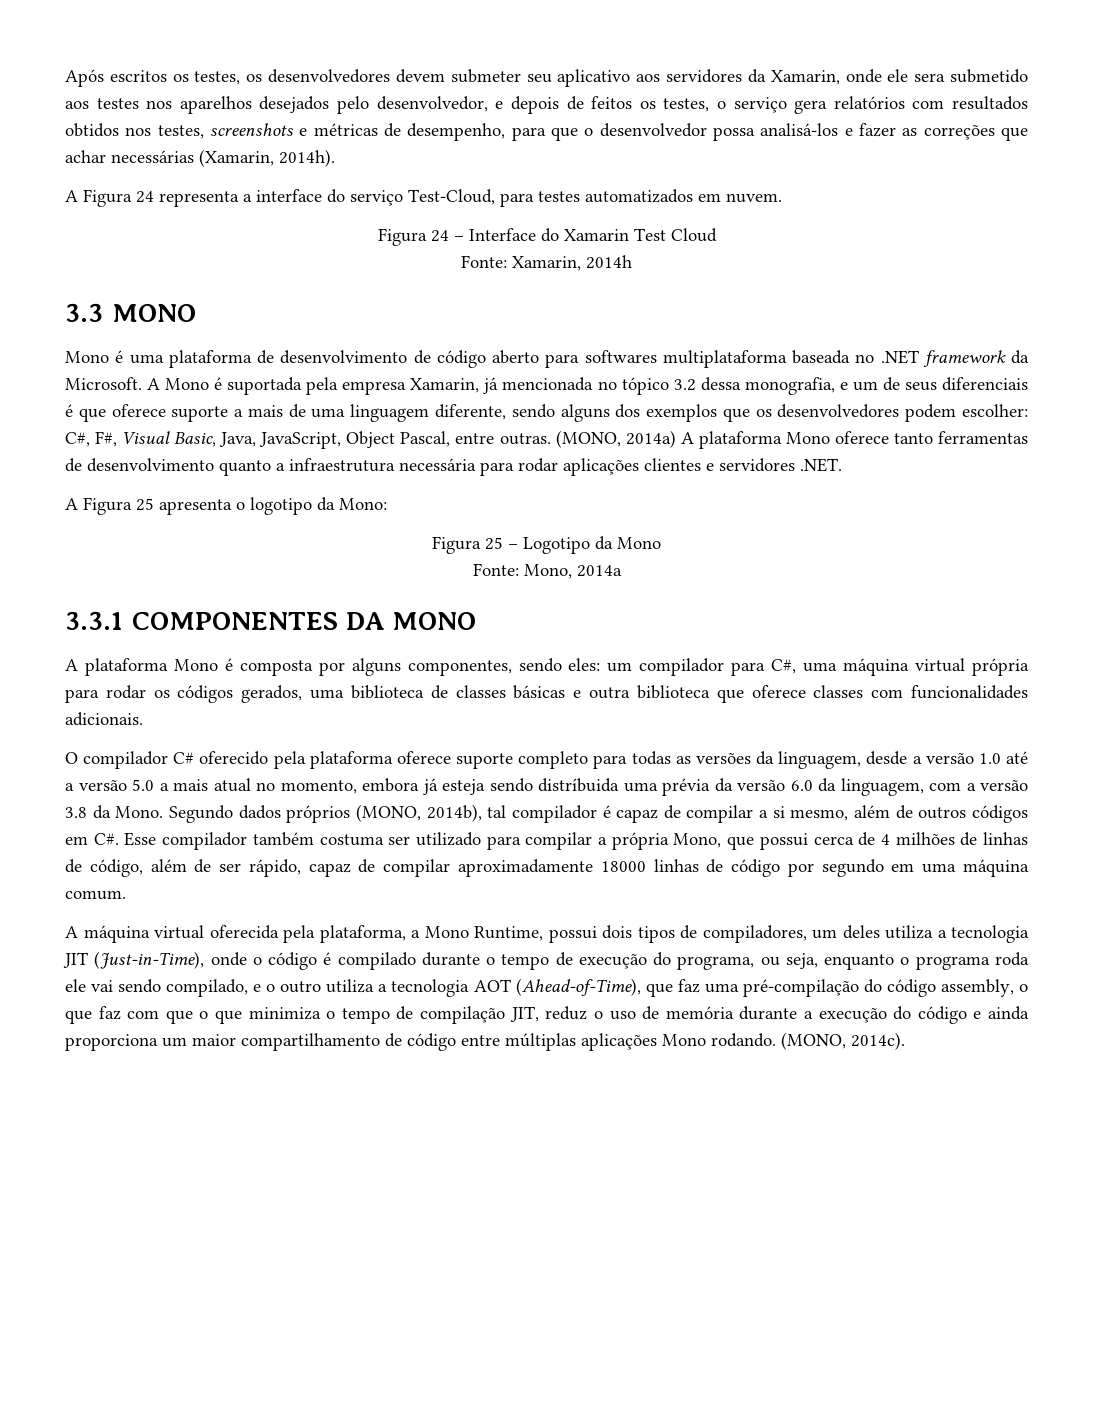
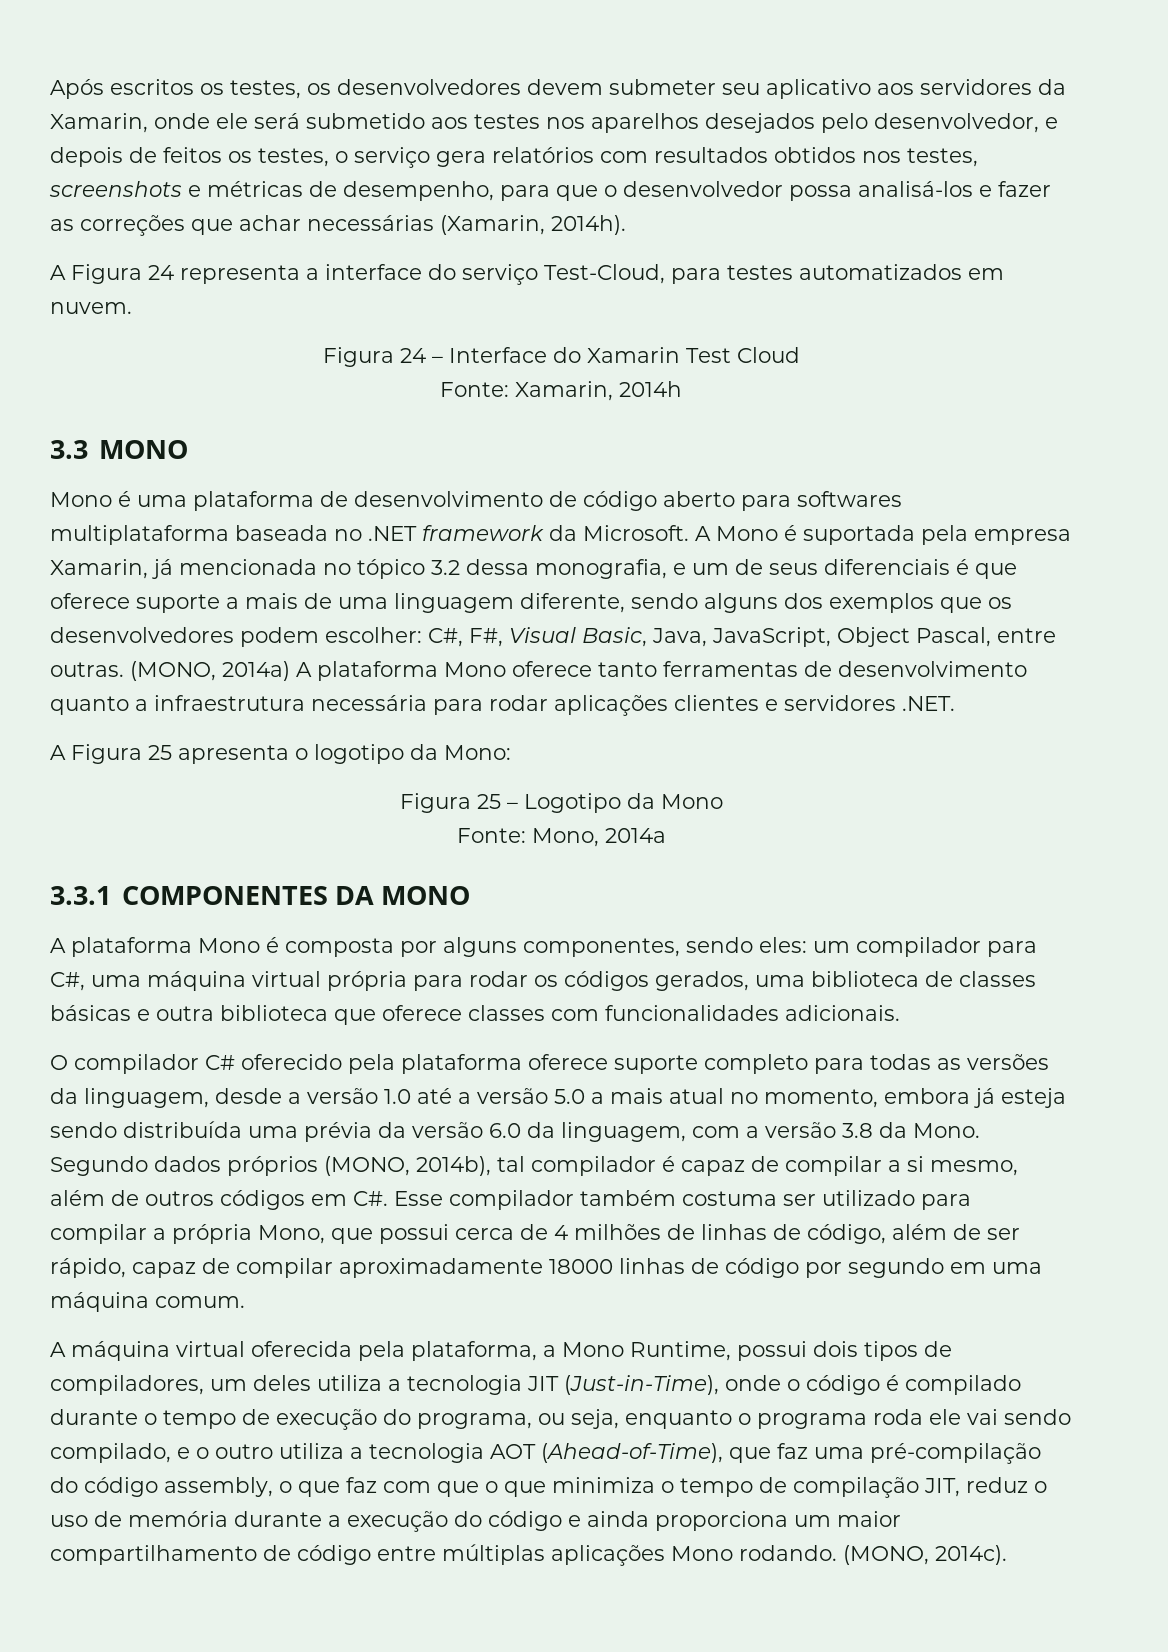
- Após escritos os testes, os desenvolvedores devem submeter seu aplicativo aos servidores da Xamarin, onde ele sera submetido aos testes nos aparelhos desejados pelo desenvolvedor, e depois de feitos os testes, o serviço gera relatórios com resultados obtidos nos testes, screenshots e métricas de desempenho, para que o desenvolvedor possa analisá-los e fazer as correções que achar necessárias (Xamarin, 2014h).
+ Após escritos os testes, os desenvolvedores devem submeter seu aplicativo aos servidores da Xamarin, onde ele será submetido aos testes nos aparelhos desejados pelo desenvolvedor, e depois de feitos os testes, o serviço gera relatórios com resultados obtidos nos testes, screenshots e métricas de desempenho, para que o desenvolvedor possa analisá-los e fazer as correções que achar necessárias (Xamarin, 2014h).
- O compilador C# oferecido pela plataforma oferece suporte completo para todas as versões da linguagem, desde a versão 1.0 até a versão 5.0 a mais atual no momento, embora já esteja sendo distríbuida uma prévia da versão 6.0 da linguagem, com a versão 3.8 da Mono.
+ O compilador C# oferecido pela plataforma oferece suporte completo para todas as versões da linguagem, desde a versão 1.0 até a versão 5.0 a mais atual no momento, embora já esteja sendo distribuída uma prévia da versão 6.0 da linguagem, com a versão 3.8 da Mono.

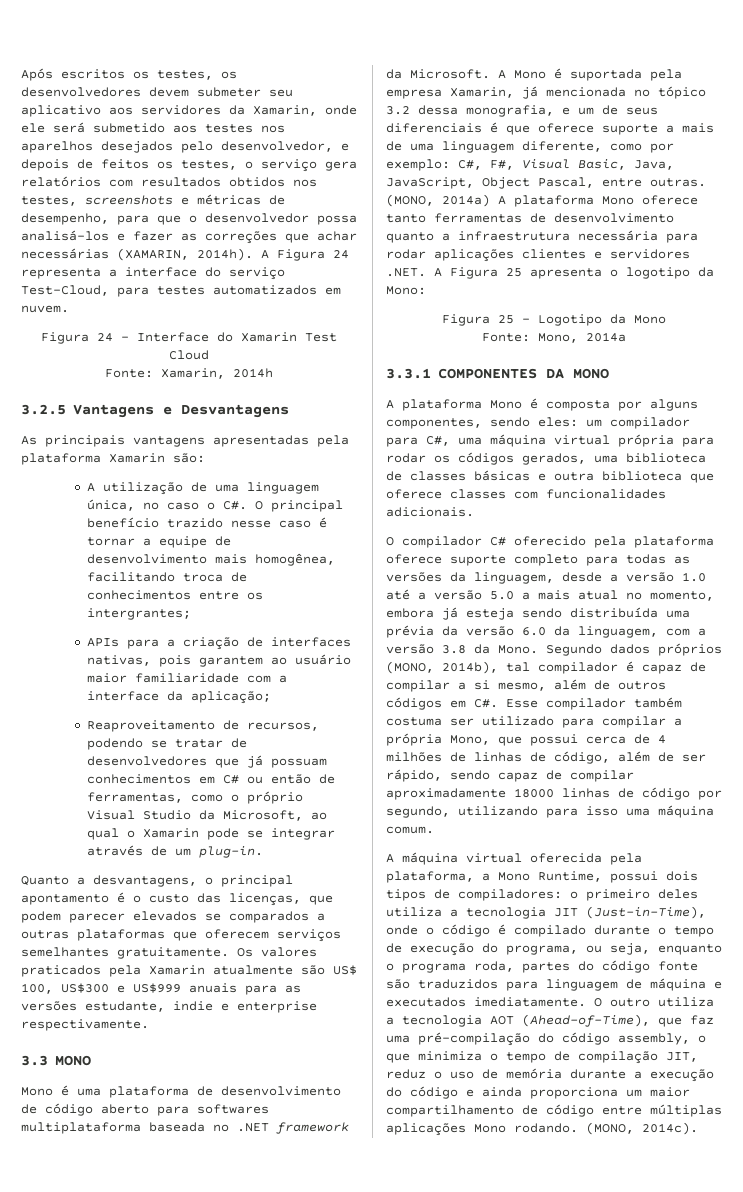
- Após escritos os testes, os desenvolvedores devem submeter seu aplicativo aos servidores da Xamarin, onde ele será submetido aos testes nos aparelhos desejados pelo desenvolvedor, e depois de feitos os testes, o serviço gera relatórios com resultados obtidos nos testes, screenshots e métricas de desempenho, para que o desenvolvedor possa analisá-los e fazer as correções que achar necessárias (Xamarin, 2014h).
- A Figura 24 representa a interface do serviço Test-Cloud, para testes automatizados em nuvem.
+ Após escritos os testes, os desenvolvedores devem submeter seu aplicativo aos servidores da Xamarin, onde ele será submetido aos testes nos aparelhos desejados pelo desenvolvedor, e depois de feitos os testes, o serviço gera relatórios com resultados obtidos nos testes, screenshots e métricas de desempenho, para que o desenvolvedor possa analisá-los e fazer as correções que achar necessárias (XAMARIN, 2014h). A Figura 24 representa a interface do serviço Test-Cloud, para testes automatizados em nuvem.
+ 3.2.5 Vantagens e Desvantagens
+ As principais vantagens apresentadas pela plataforma Xamarin são:
+ A utilização de uma linguagem única, no caso o C#. O principal benefício trazido nesse caso é tornar a equipe de desenvolvimento mais homogênea, facilitando troca de conhecimentos entre os intergrantes;
+ APIs para a criação de interfaces nativas, pois garantem ao usuário maior familiaridade com a interface da aplicação;
+ Reaproveitamento de recursos, podendo se tratar de desenvolvedores que já possuam conhecimentos em C# ou então de ferramentas, como o próprio Visual Studio da Microsoft, ao qual o Xamarin pode se integrar através de um plug-in.
+ Quanto a desvantagens, o principal apontamento é o custo das licenças, que podem parecer elevados se comparados a outras plataformas que oferecem serviços semelhantes gratuitamente. Os valores praticados pela Xamarin atualmente são US$ 100, US$300 e US$999 anuais para as versões estudante, indie e enterprise respectivamente.
- A Mono é suportada pela empresa Xamarin, já mencionada no tópico 3.2 dessa monografia, e um de seus diferenciais é que oferece suporte a mais de uma linguagem diferente, sendo alguns dos exemplos que os desenvolvedores podem escolher: C#, F#, Visual Basic, Java, JavaScript, Object Pascal, entre outras.
+ A Mono é suportada pela empresa Xamarin, já mencionada no tópico 3.2 dessa monografia, e um de seus diferenciais é que oferece suporte a mais de uma linguagem diferente, como por exemplo: C#, F#, Visual Basic, Java, JavaScript, Object Pascal, entre outras.
- (MONO, 2014a) A plataforma Mono oferece tanto ferramentas de desenvolvimento quanto a infraestrutura necessária para rodar aplicações clientes e servidores .NET.
- A Figura 25 apresenta o logotipo da Mono:
+ (MONO, 2014a) A plataforma Mono oferece tanto ferramentas de desenvolvimento quanto a infraestrutura necessária para rodar aplicações clientes e servidores .NET. A Figura 25 apresenta o logotipo da Mono:
- Segundo dados próprios (MONO, 2014b), tal compilador é capaz de compilar a si mesmo, além de outros códigos em C#. Esse compilador também costuma ser utilizado para compilar a própria Mono, que possui cerca de 4 milhões de linhas de código, além de ser rápido, capaz de compilar aproximadamente 18000 linhas de código por segundo em uma máquina comum.
+ Segundo dados próprios (MONO, 2014b), tal compilador é capaz de compilar a si mesmo, além de outros códigos em C#. Esse compilador também costuma ser utilizado para compilar a própria Mono, que possui cerca de 4 milhões de linhas de código, além de ser rápido, sendo capaz de compilar aproximadamente 18000 linhas de código por segundo, utilizando para isso uma máquina comum.
- A máquina virtual oferecida pela plataforma, a Mono Runtime, possui dois tipos de compiladores, um deles utiliza a tecnologia JIT (Just-in-Time), onde o código é compilado durante o tempo de execução do programa, ou seja, enquanto o programa roda ele vai sendo compilado, e o outro utiliza a tecnologia AOT (Ahead-of-Time), que faz uma pré-compilação do código assembly, o que faz com que o que minimiza o tempo de compilação JIT, reduz o uso de memória durante a execução do código e ainda proporciona um maior compartilhamento de código entre múltiplas aplicações Mono rodando.
+ A máquina virtual oferecida pela plataforma, a Mono Runtime, possui dois tipos de compiladores: o primeiro deles utiliza a tecnologia JIT (Just-in-Time), onde o código é compilado durante o tempo de execução do programa, ou seja, enquanto o programa roda, partes do código fonte são traduzidos para linguagem de máquina e executados imediatamente. O outro utiliza a tecnologia AOT (Ahead-of-Time), que faz uma pré-compilação do código assembly, o que minimiza o tempo de compilação JIT, reduz o uso de memória durante a execução do código e ainda proporciona um maior compartilhamento de código entre múltiplas aplicações Mono rodando.

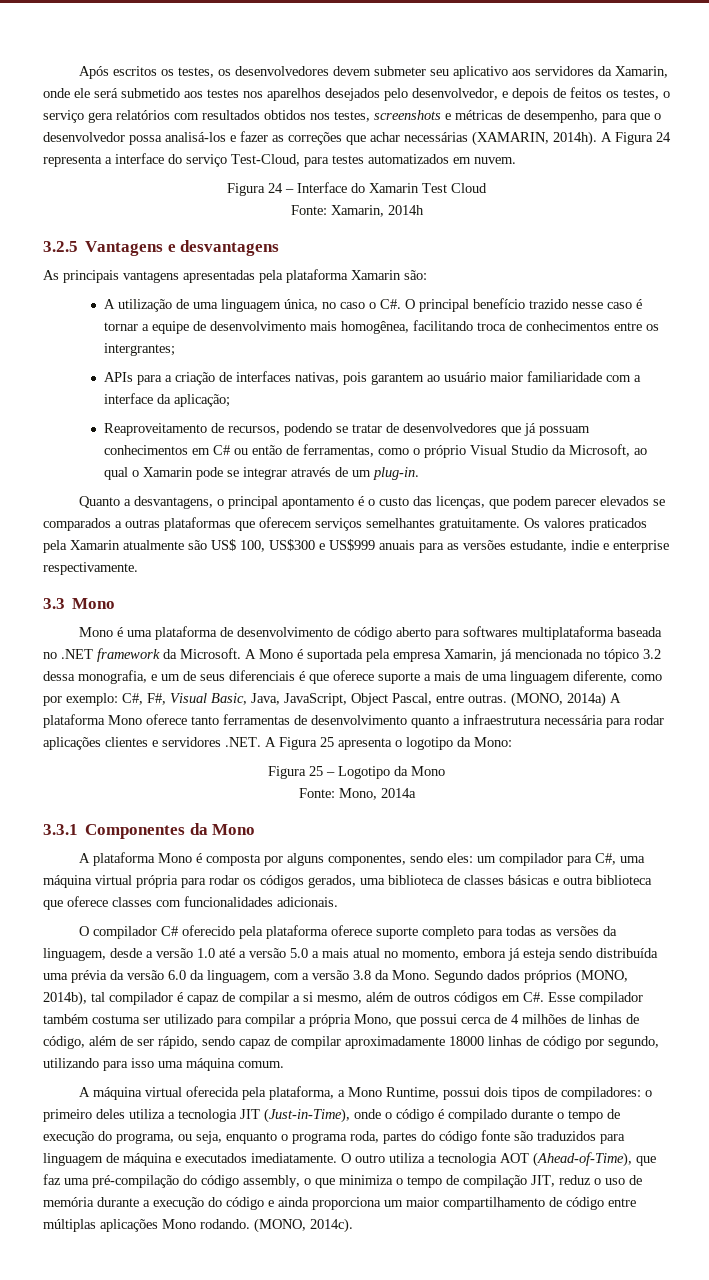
- 3.2.5 Vantagens e Desvantagens
+ 3.2.5 Vantagens e desvantagens
- 3.3 MONO
+ 3.3 Mono
- 3.3.1 COMPONENTES DA MONO
+ 3.3.1 Componentes da Mono

